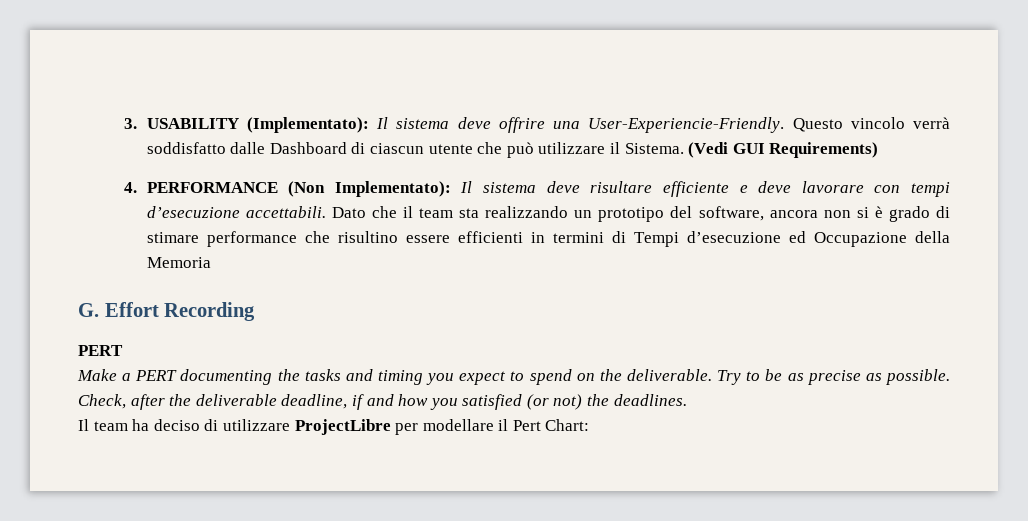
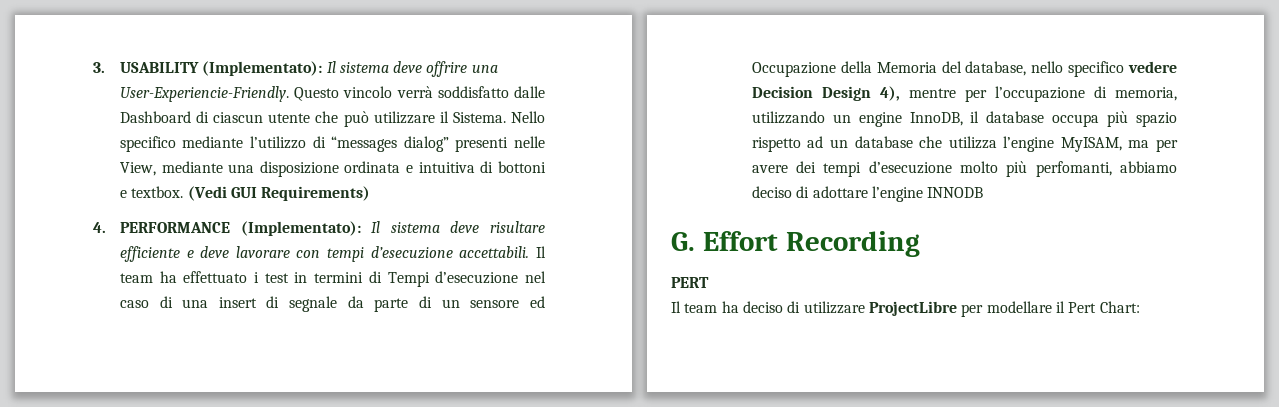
+ Nello specifico mediante l’utilizzo di “messages dialog” presenti nelle View, mediante una disposizione ordinata e intuitiva di bottoni e textbox.
- 4. PERFORMANCE (Non Implementato): Il sistema deve risultare efficiente e deve lavorare con tempi d’esecuzione accettabili.
+ 4. PERFORMANCE (Implementato): Il sistema deve risultare efficiente e deve lavorare con tempi d’esecuzione accettabili.
- Dato che il team sta realizzando un prototipo del software, ancora non si è grado di stimare performance che risultino essere efficienti in termini di Tempi d’esecuzione ed Occupazione della Memoria
+ Il team ha effettuato i test in termini di Tempi d’esecuzione nel caso di una insert di segnale da parte di un sensore ed Occupazione della Memoria del database, nello specifico vedere Decision Design 4), mentre per l’occupazione di memoria, utilizzando un engine InnoDB, il database occupa più spazio rispetto ad un database che utilizza l’engine MyISAM, ma per avere dei tempi d’esecuzione molto più perfomanti, abbiamo deciso di adottare l’engine INNODB
  G. Effort Recording
  PERT
- Make a PERT documenting the tasks and timing you expect to spend on the deliverable. Try to be as precise as possible. Check, after the deliverable deadline, if and how you satisfied (or not) the deadlines.

